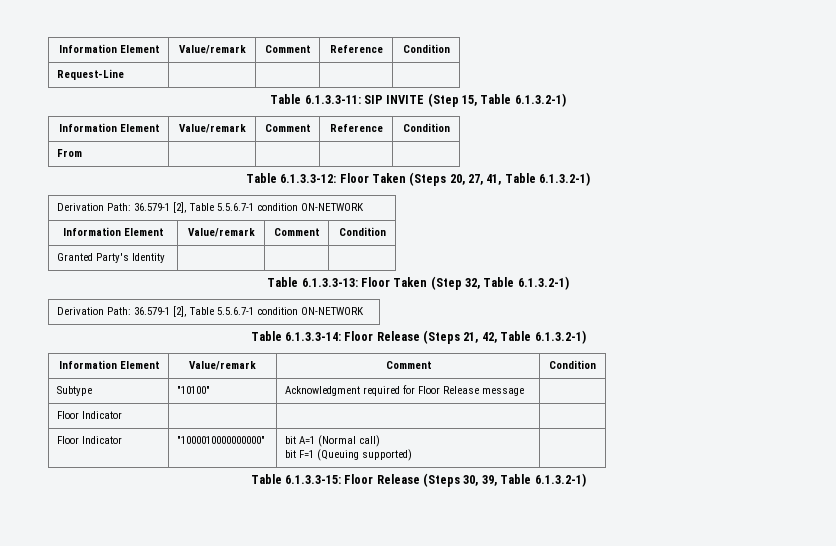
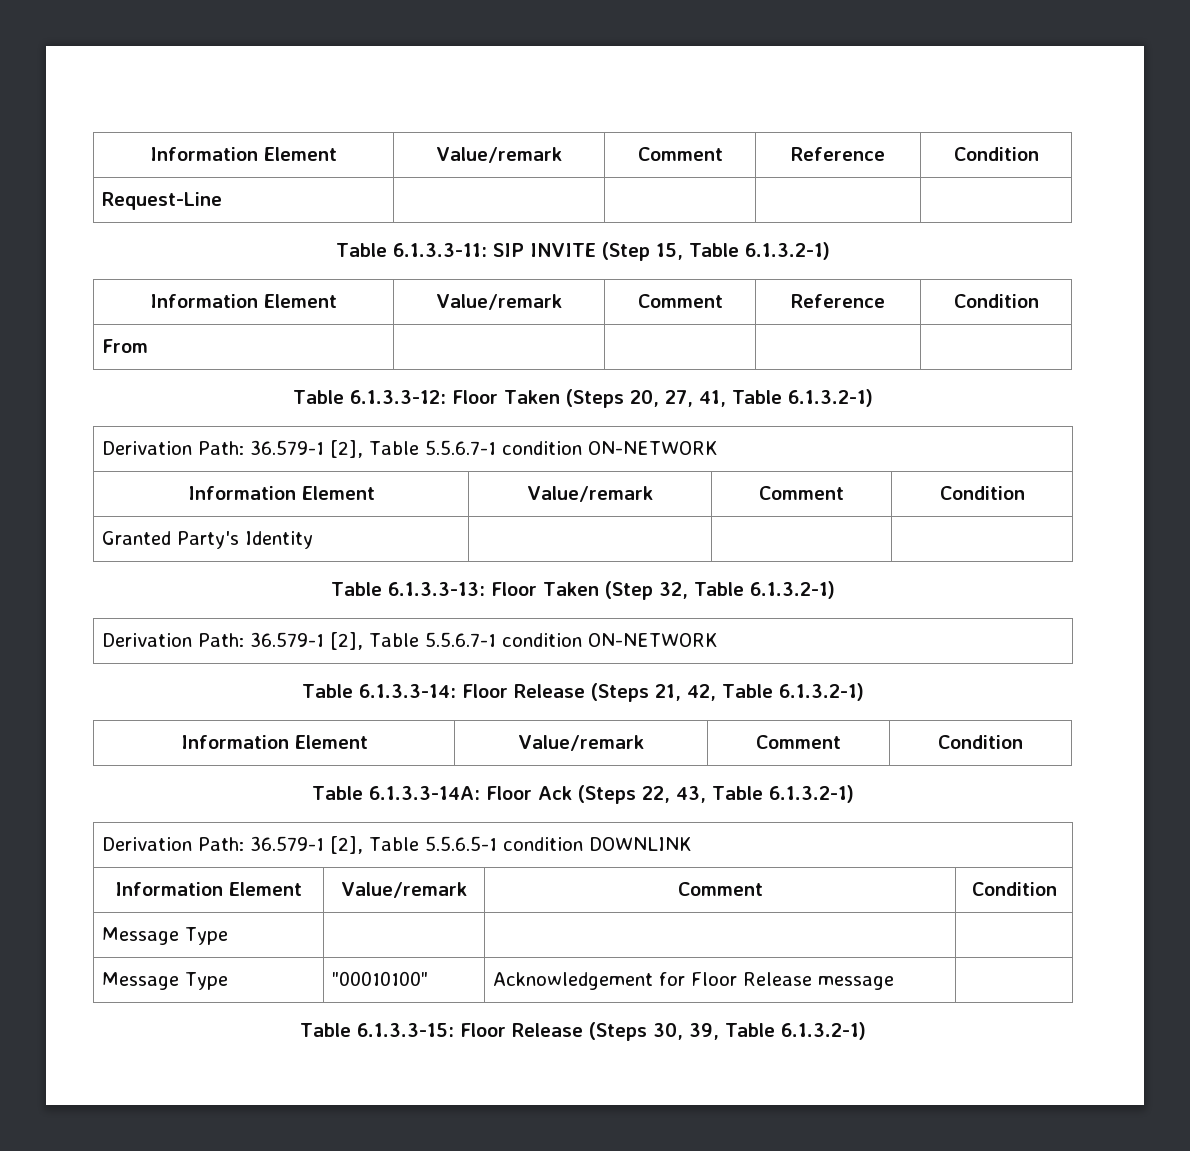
- Subtype | "10100" | Acknowledgment required for Floor Release message |
- Floor Indicator | | |
- Floor Indicator | "1000010000000000" | bit A=1 (Normal call)
- bit F=1 (Queuing supported) |
+ Table 6.1.3.3-14A: Floor Ack (Steps 22, 43, Table 6.1.3.2-1)
+ Derivation Path: 36.579-1 [2], Table 5.5.6.5-1 condition DOWNLINK
+ Information Element | Value/remark | Comment | Condition
+ Message Type | | |
+ Message Type | "00010100" | Acknowledgement for Floor Release message |

